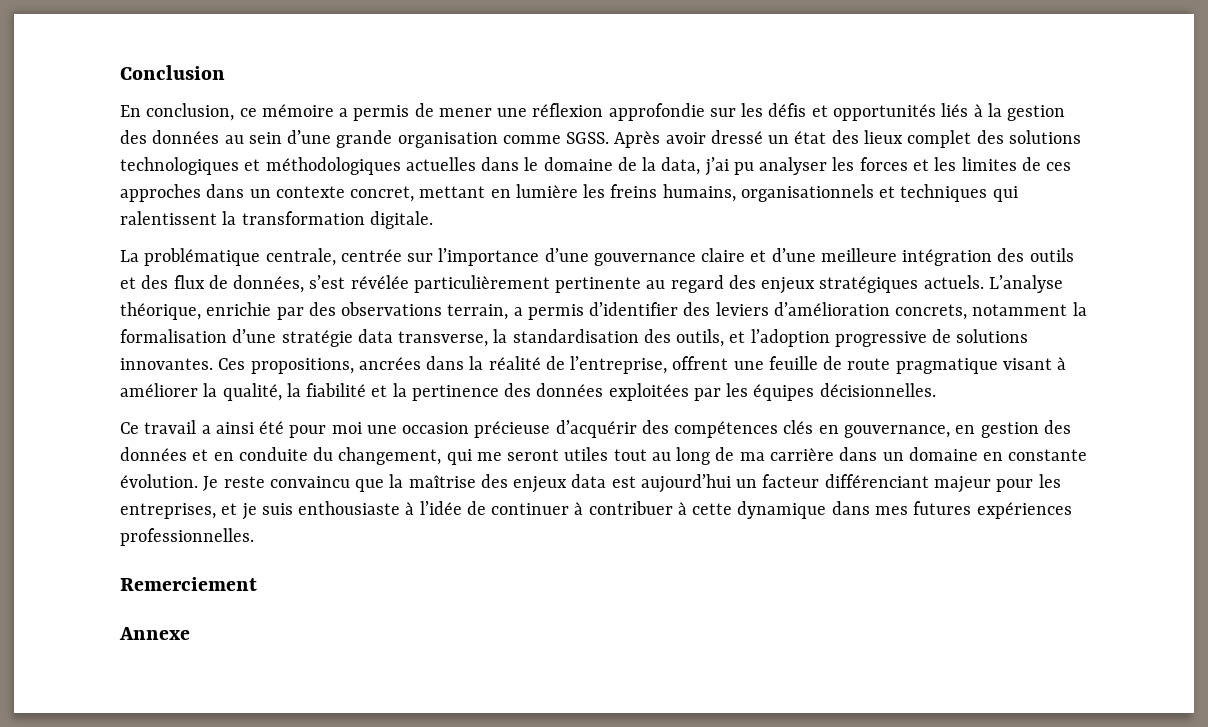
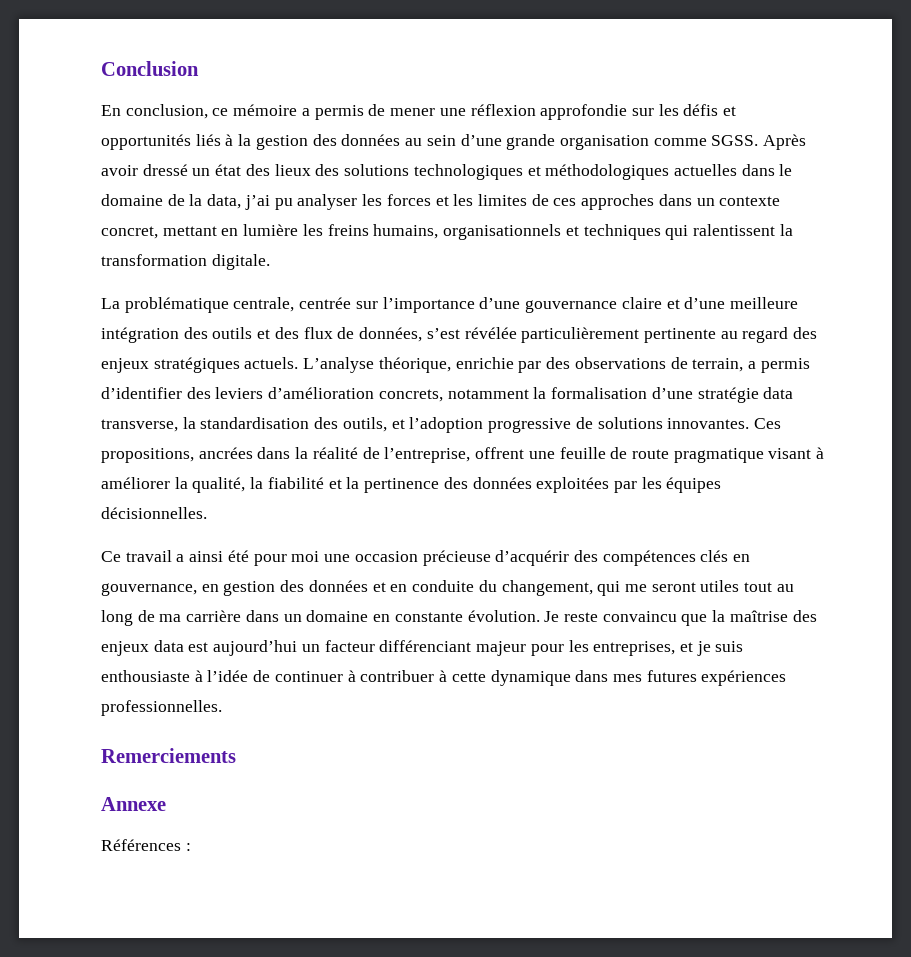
- Après avoir dressé un état des lieux complet des solutions technologiques et méthodologiques actuelles dans le domaine de la data, j’ai pu analyser les forces et les limites de ces approches dans un contexte concret, mettant en lumière les freins humains, organisationnels et techniques qui ralentissent la transformation digitale.
+ Après avoir dressé un état des lieux des solutions technologiques et méthodologiques actuelles dans le domaine de la data, j’ai pu analyser les forces et les limites de ces approches dans un contexte concret, mettant en lumière les freins humains, organisationnels et techniques qui ralentissent la transformation digitale.
- L’analyse théorique, enrichie par des observations terrain, a permis d’identifier des leviers d’amélioration concrets, notamment la formalisation d’une stratégie data transverse, la standardisation des outils, et l’adoption progressive de solutions innovantes.
+ L’analyse théorique, enrichie par des observations de terrain, a permis d’identifier des leviers d’amélioration concrets, notamment la formalisation d’une stratégie data transverse, la standardisation des outils, et l’adoption progressive de solutions innovantes.
- Remerciement
+ Remerciements
+ Références :

